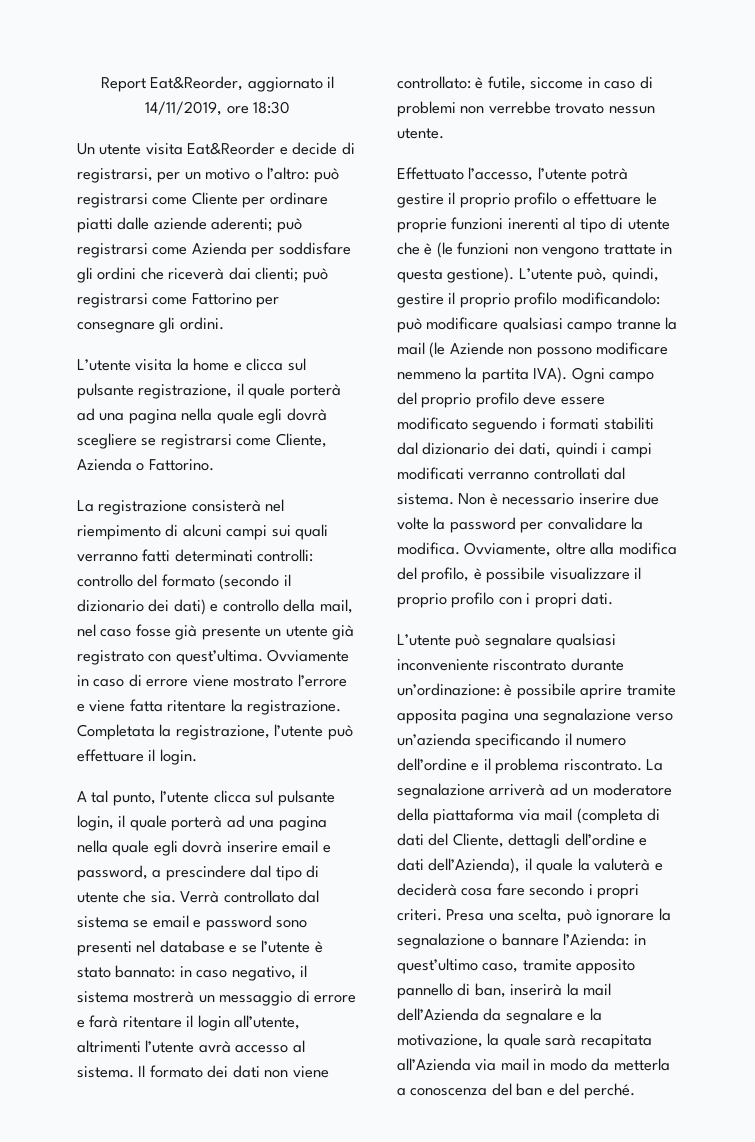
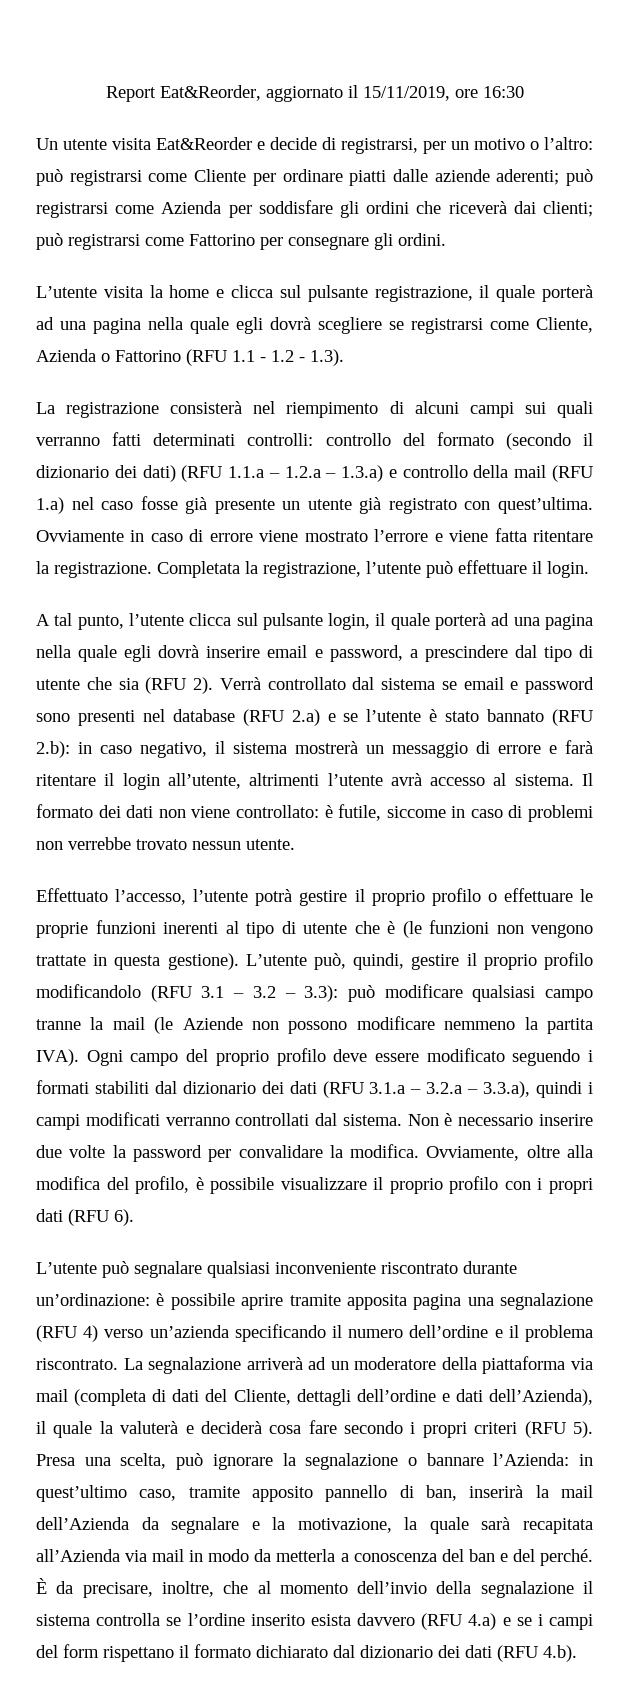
- Report Eat&Reorder, aggiornato il 14/11/2019, ore 18:30
+ Report Eat&Reorder, aggiornato il 15/11/2019, ore 16:30
- L’utente visita la home e clicca sul pulsante registrazione, il quale porterà ad una pagina nella quale egli dovrà scegliere se registrarsi come Cliente, Azienda o Fattorino.
+ L’utente visita la home e clicca sul pulsante registrazione, il quale porterà ad una pagina nella quale egli dovrà scegliere se registrarsi come Cliente, Azienda o Fattorino (RFU 1.1 - 1.2 - 1.3).
- La registrazione consisterà nel riempimento di alcuni campi sui quali verranno fatti determinati controlli: controllo del formato (secondo il dizionario dei dati) e controllo della mail, nel caso fosse già presente un utente già registrato con quest’ultima.
+ La registrazione consisterà nel riempimento di alcuni campi sui quali verranno fatti determinati controlli: controllo del formato (secondo il dizionario dei dati) (RFU 1.1.a – 1.2.a – 1.3.a) e controllo della mail (RFU 1.a) nel caso fosse già presente un utente già registrato con quest’ultima.
- A tal punto, l’utente clicca sul pulsante login, il quale porterà ad una pagina nella quale egli dovrà inserire email e password, a prescindere dal tipo di utente che sia.
+ A tal punto, l’utente clicca sul pulsante login, il quale porterà ad una pagina nella quale egli dovrà inserire email e password, a prescindere dal tipo di utente che sia (RFU 2).
- Verrà controllato dal sistema se email e password sono presenti nel database e se l’utente è stato bannato: in caso negativo, il sistema mostrerà un messaggio di errore e farà ritentare il login all’utente, altrimenti l’utente avrà accesso al sistema.
+ Verrà controllato dal sistema se email e password sono presenti nel database (RFU 2.a) e se l’utente è stato bannato (RFU 2.b): in caso negativo, il sistema mostrerà un messaggio di errore e farà ritentare il login all’utente, altrimenti l’utente avrà accesso al sistema.
- L’utente può, quindi, gestire il proprio profilo modificandolo: può modificare qualsiasi campo tranne la mail (le Aziende non possono modificare nemmeno la partita IVA).
+ L’utente può, quindi, gestire il proprio profilo modificandolo (RFU 3.1 – 3.2 – 3.3): può modificare qualsiasi campo tranne la mail (le Aziende non possono modificare nemmeno la partita IVA).
- Ogni campo del proprio profilo deve essere modificato seguendo i formati stabiliti dal dizionario dei dati, quindi i campi modificati verranno controllati dal sistema.
+ Ogni campo del proprio profilo deve essere modificato seguendo i formati stabiliti dal dizionario dei dati (RFU 3.1.a – 3.2.a – 3.3.a), quindi i campi modificati verranno controllati dal sistema.
- Ovviamente, oltre alla modifica del profilo, è possibile visualizzare il proprio profilo con i propri dati.
+ Ovviamente, oltre alla modifica del profilo, è possibile visualizzare il proprio profilo con i propri dati (RFU 6).
- L’utente può segnalare qualsiasi inconveniente riscontrato durante un’ordinazione: è possibile aprire tramite apposita pagina una segnalazione verso un’azienda specificando il numero dell’ordine e il problema riscontrato.
+ L’utente può segnalare qualsiasi inconveniente riscontrato durante un’ordinazione: è possibile aprire tramite apposita pagina una segnalazione (RFU 4) verso un’azienda specificando il numero dell’ordine e il problema riscontrato.
- La segnalazione arriverà ad un moderatore della piattaforma via mail (completa di dati del Cliente, dettagli dell’ordine e dati dell’Azienda), il quale la valuterà e deciderà cosa fare secondo i propri criteri.
+ La segnalazione arriverà ad un moderatore della piattaforma via mail (completa di dati del Cliente, dettagli dell’ordine e dati dell’Azienda), il quale la valuterà e deciderà cosa fare secondo i propri criteri (RFU 5).
+ È da precisare, inoltre, che al momento dell’invio della segnalazione il sistema controlla se l’ordine inserito esista davvero (RFU 4.a) e se i campi del form rispettano il formato dichiarato dal dizionario dei dati (RFU 4.b).

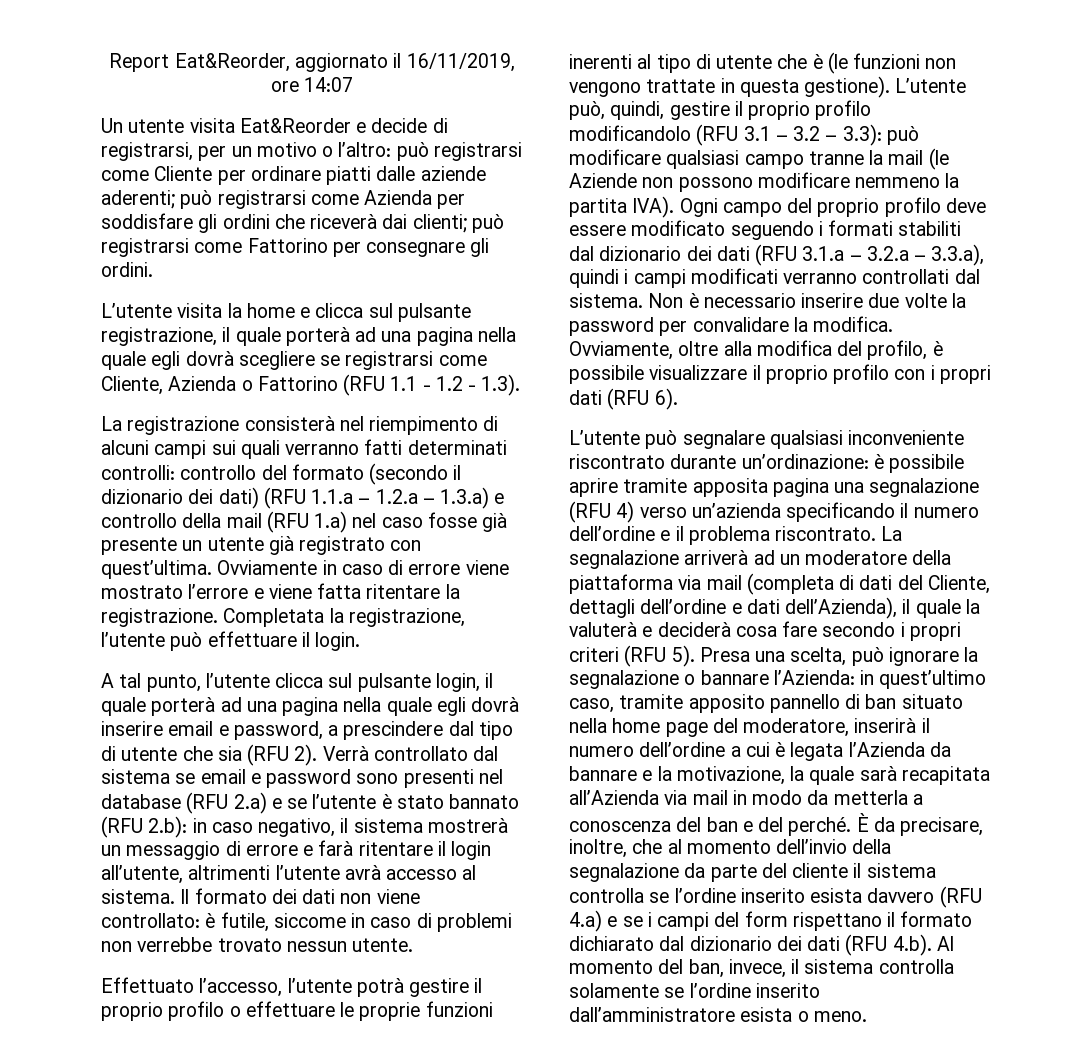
- Report Eat&Reorder, aggiornato il 15/11/2019, ore 16:30
+ Report Eat&Reorder, aggiornato il 16/11/2019, ore 14:07
- Presa una scelta, può ignorare la segnalazione o bannare l’Azienda: in quest’ultimo caso, tramite apposito pannello di ban, inserirà la mail dell’Azienda da segnalare e la motivazione, la quale sarà recapitata all’Azienda via mail in modo da metterla a conoscenza del ban e del perché.
+ Presa una scelta, può ignorare la segnalazione o bannare l’Azienda: in quest’ultimo caso, tramite apposito pannello di ban situato nella home page del moderatore, inserirà il numero dell’ordine a cui è legata l’Azienda da bannare e la motivazione, la quale sarà recapitata all’Azienda via mail in modo da metterla a conoscenza del ban e del perché.
- È da precisare, inoltre, che al momento dell’invio della segnalazione il sistema controlla se l’ordine inserito esista davvero (RFU 4.a) e se i campi del form rispettano il formato dichiarato dal dizionario dei dati (RFU 4.b).
+ È da precisare, inoltre, che al momento dell’invio della segnalazione da parte del cliente il sistema controlla se l’ordine inserito esista davvero (RFU 4.a) e se i campi del form rispettano il formato dichiarato dal dizionario dei dati (RFU 4.b). Al momento del ban, invece, il sistema controlla solamente se l’ordine inserito dall’amministratore esista o meno.

